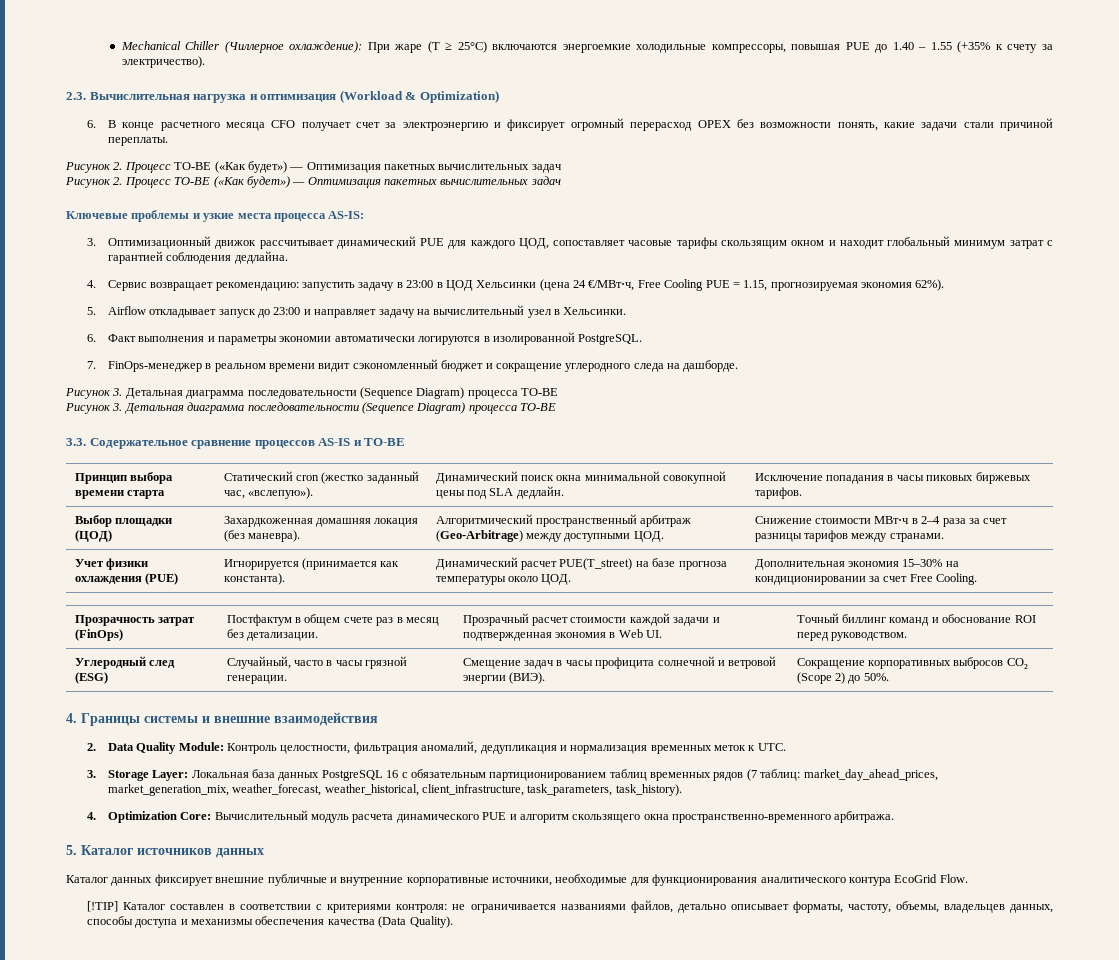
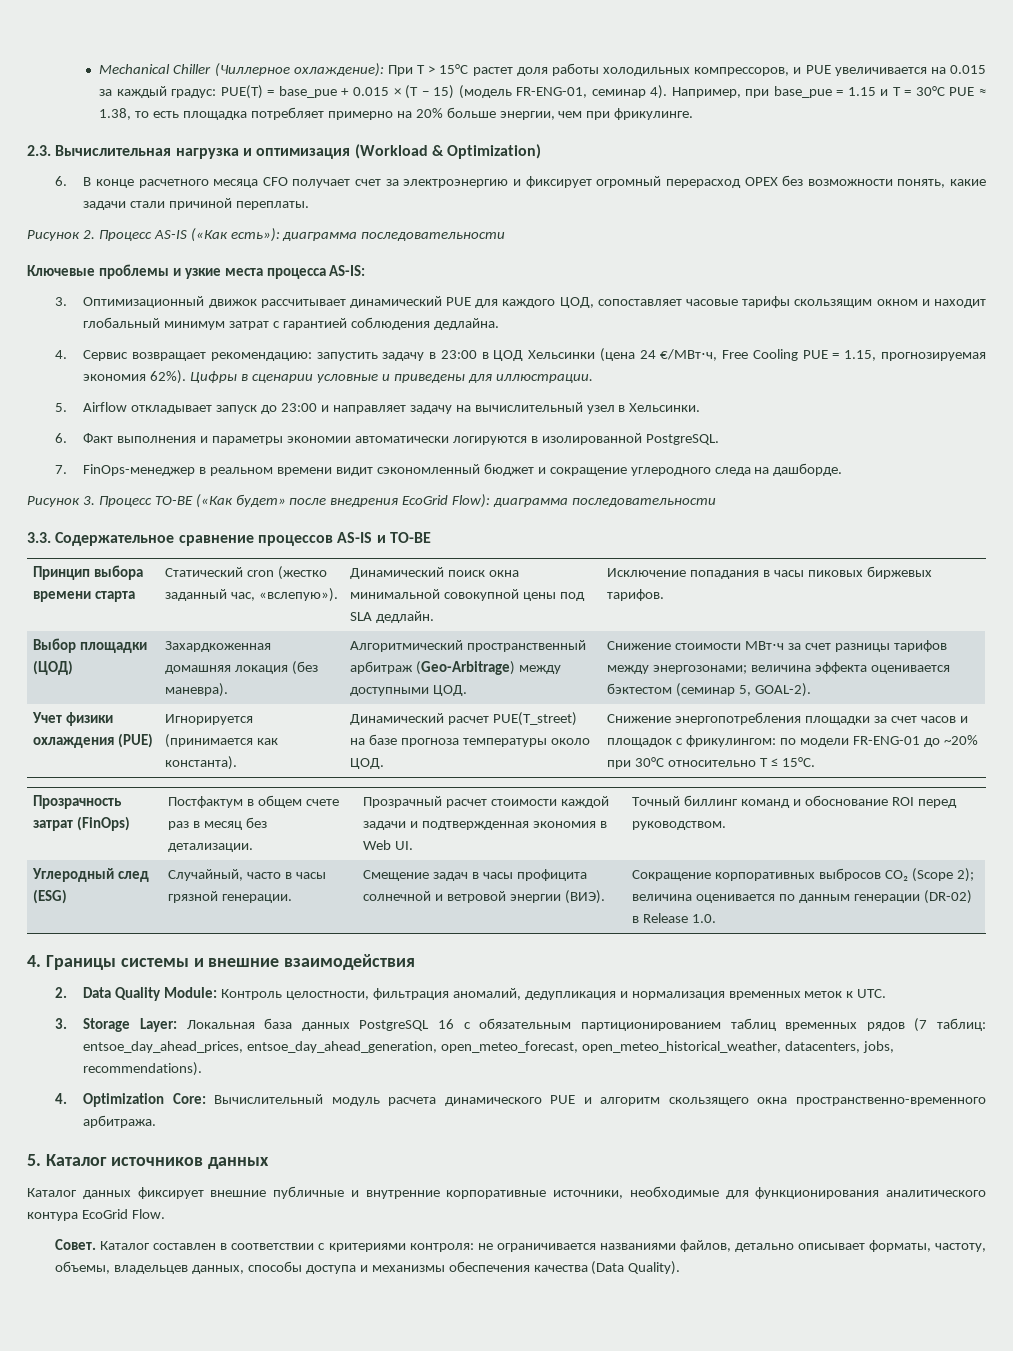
- Mechanical Chiller (Чиллерное охлаждение): При жаре (T ≥ 25°C) включаются энергоемкие холодильные компрессоры, повышая PUE до 1.40 – 1.55 (+35% к счету за электричество).
+ Mechanical Chiller (Чиллерное охлаждение): При T > 15°C растет доля работы холодильных компрессоров, и PUE увеличивается на 0.015 за каждый градус: PUE(T) = base_pue + 0.015 × (T − 15) (модель FR-ENG-01, семинар 4). Например, при base_pue = 1.15 и T = 30°C PUE ≈ 1.38, то есть площадка потребляет примерно на 20% больше энергии, чем при фрикулинге.
  6. В конце расчетного месяца CFO получает счет за электроэнергию и фиксирует огромный перерасход OPEX без возможности понять, какие задачи стали причиной переплаты.
- Рисунок 2. Процесс TO-BE («Как будет») — Оптимизация пакетных вычислительных задач
- Рисунок 2. Процесс TO-BE («Как будет») — Оптимизация пакетных вычислительных задач
+ Рисунок 2. Процесс AS-IS («Как есть»): диаграмма последовательности
+ Цифры в сценарии условные и приведены для иллюстрации.
  7. FinOps-менеджер в реальном времени видит сэкономленный бюджет и сокращение углеродного следа на дашборде.
- Рисунок 3. Детальная диаграмма последовательности (Sequence Diagram) процесса TO-BE
- Рисунок 3. Детальная диаграмма последовательности (Sequence Diagram) процесса TO-BE
+ Рисунок 3. Процесс TO-BE («Как будет» после внедрения EcoGrid Flow): диаграмма последовательности
- Выбор площадки (ЦОД) | Захардкоженная домашняя локация (без маневра). | Алгоритмический пространственный арбитраж (Geo-Arbitrage) между доступными ЦОД. | Снижение стоимости МВт⋅ч в 2–4 раза за счет разницы тарифов между странами.
+ Выбор площадки (ЦОД) | Захардкоженная домашняя локация (без маневра). | Алгоритмический пространственный арбитраж (Geo-Arbitrage) между доступными ЦОД. | Снижение стоимости МВт⋅ч за счет разницы тарифов между энергозонами; величина эффекта оценивается бэктестом (семинар 5, GOAL-2).
- Учет физики охлаждения (PUE) | Игнорируется (принимается как константа). | Динамический расчет PUE(T_street) на базе прогноза температуры около ЦОД. | Дополнительная экономия 15–30% на кондиционировании за счет Free Cooling.
+ Учет физики охлаждения (PUE) | Игнорируется (принимается как константа). | Динамический расчет PUE(T_street) на базе прогноза температуры около ЦОД. | Снижение энергопотребления площадки за счет часов и площадок с фрикулингом: по модели FR-ENG-01 до ~20% при 30°C относительно T ≤ 15°C.
- Углеродный след (ESG) | Случайный, часто в часы грязной генерации. | Смещение задач в часы профицита солнечной и ветровой энергии (ВИЭ). | Сокращение корпоративных выбросов CO₂ (Scope 2) до 50%.
+ Углеродный след (ESG) | Случайный, часто в часы грязной генерации. | Смещение задач в часы профицита солнечной и ветровой энергии (ВИЭ). | Сокращение корпоративных выбросов CO₂ (Scope 2); величина оценивается по данным генерации (DR-02) в Release 1.0.
- 3. Storage Layer: Локальная база данных PostgreSQL 16 с обязательным партиционированием таблиц временных рядов (7 таблиц: market_day_ahead_prices, market_generation_mix, weather_forecast, weather_historical, client_infrastructure, task_parameters, task_history).
+ 3. Storage Layer: Локальная база данных PostgreSQL 16 с обязательным партиционированием таблиц временных рядов (7 таблиц: entsoe_day_ahead_prices, entsoe_day_ahead_generation, open_meteo_forecast, open_meteo_historical_weather, datacenters, jobs, recommendations).
- [!TIP] Каталог составлен в соответствии с критериями контроля: не ограничивается названиями файлов, детально описывает форматы, частоту, объемы, владельцев данных, способы доступа и механизмы обеспечения качества (Data Quality).
+ Совет. Каталог составлен в соответствии с критериями контроля: не ограничивается названиями файлов, детально описывает форматы, частоту, объемы, владельцев данных, способы доступа и механизмы обеспечения качества (Data Quality).

